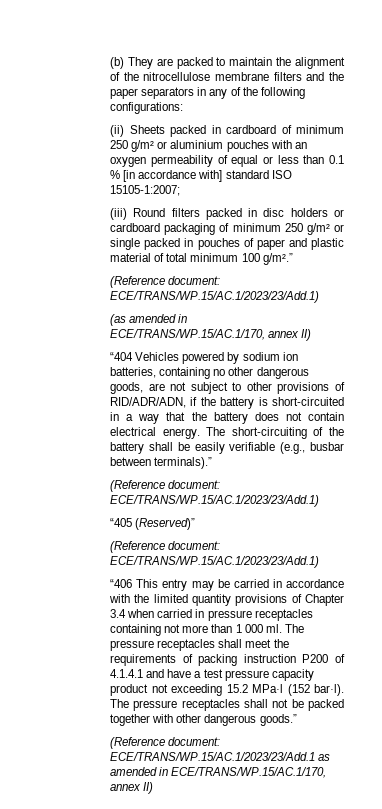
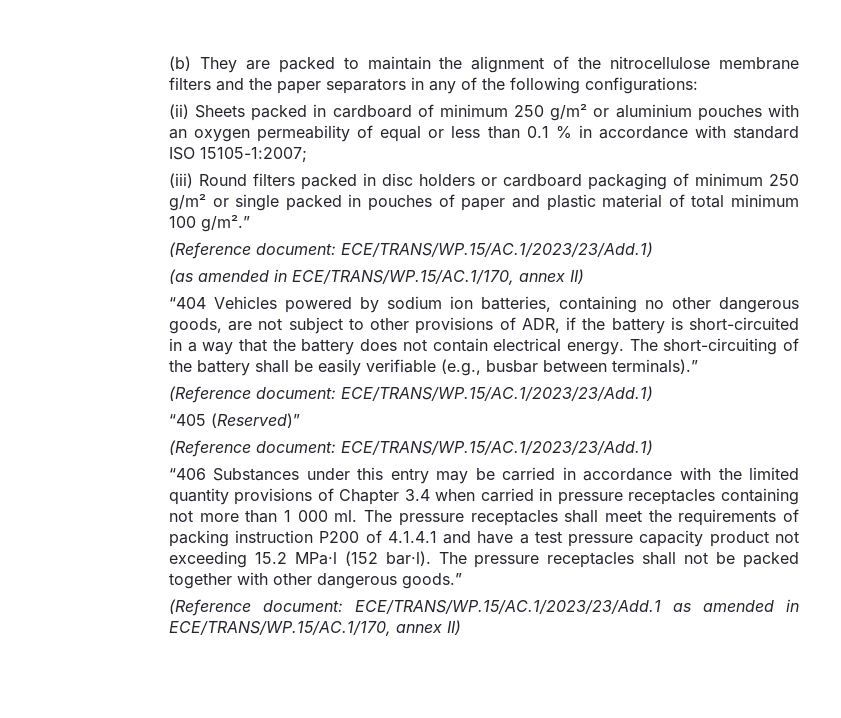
- (ii) Sheets packed in cardboard of minimum 250 g/m² or aluminium pouches with an oxygen permeability of equal or less than 0.1 % [in accordance with] standard ISO 15105-1:2007;
+ (ii) Sheets packed in cardboard of minimum 250 g/m² or aluminium pouches with an oxygen permeability of equal or less than 0.1 % in accordance with standard ISO 15105-1:2007;
- “404 Vehicles powered by sodium ion batteries, containing no other dangerous goods, are not subject to other provisions of RID/ADR/ADN, if the battery is short-circuited in a way that the battery does not contain electrical energy.
+ “404 Vehicles powered by sodium ion batteries, containing no other dangerous goods, are not subject to other provisions of ADR, if the battery is short-circuited in a way that the battery does not contain electrical energy.
- “406 This entry may be carried in accordance with the limited quantity provisions of Chapter 3.4 when carried in pressure receptacles containing not more than 1 000 ml.
+ “406 Substances under this entry may be carried in accordance with the limited quantity provisions of Chapter 3.4 when carried in pressure receptacles containing not more than 1 000 ml.

